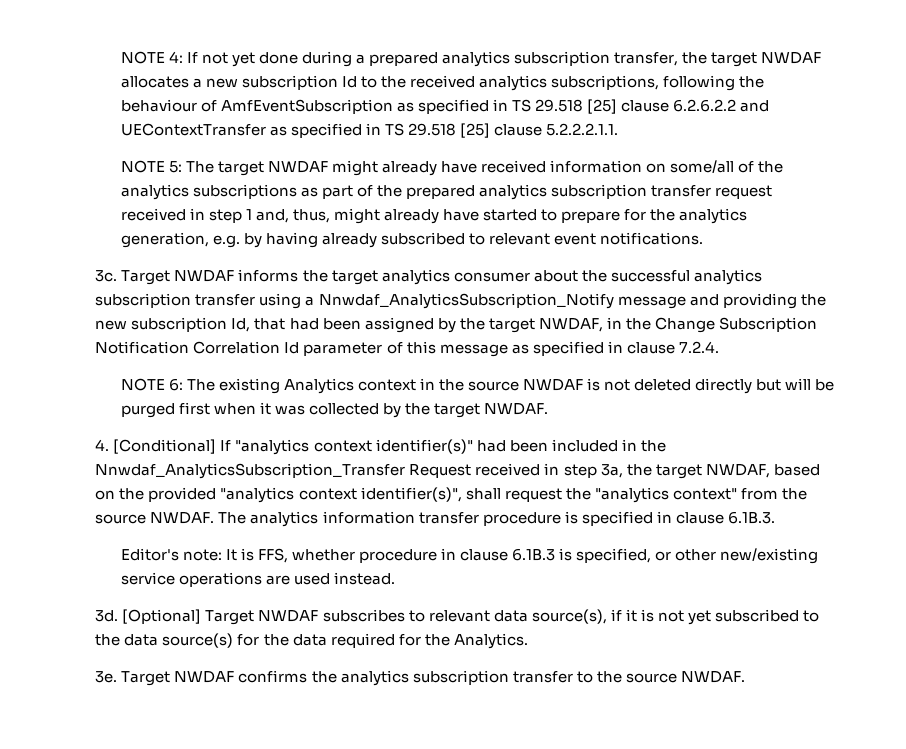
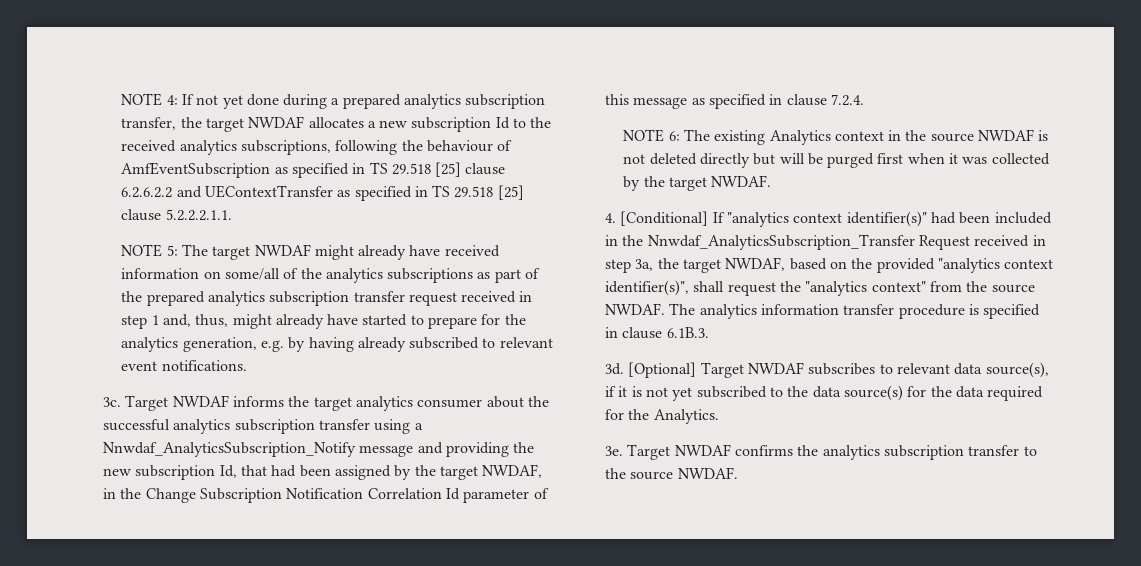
- Editor's note: It is FFS, whether procedure in clause 6.1B.3 is specified, or other new/existing service operations are used instead.

